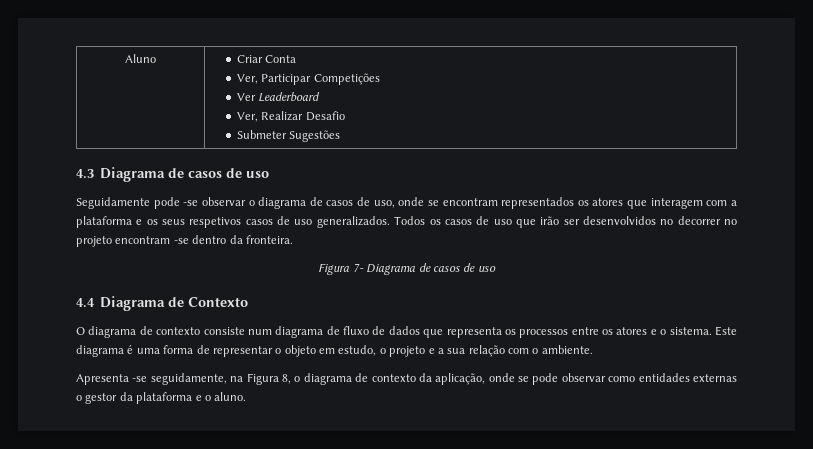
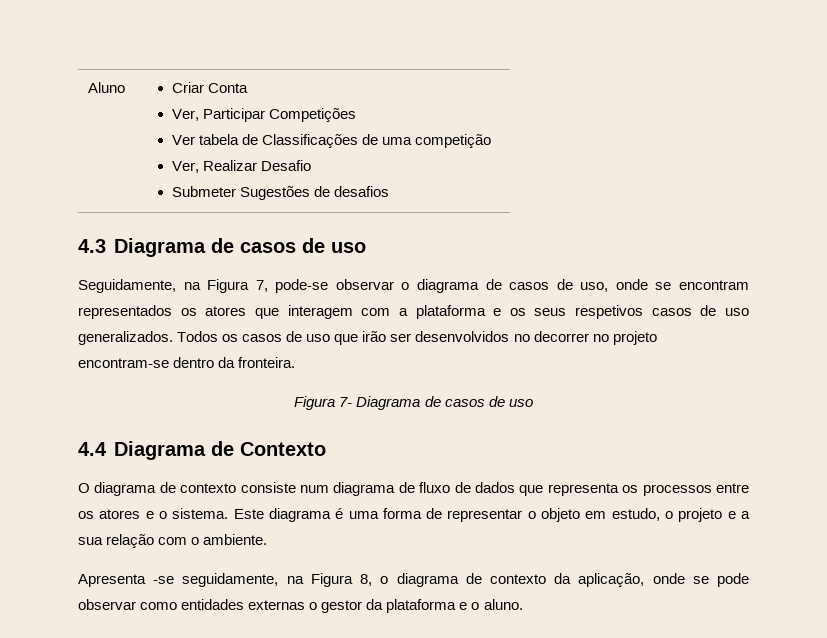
  Aluno | Criar Conta
  Ver, Participar Competições
- Ver Leaderboard
+ Ver tabela de Classificações de uma competição
  Ver, Realizar Desafio
- Submeter Sugestões
+ Submeter Sugestões de desafios
- Seguidamente pode -se observar o diagrama de casos de uso, onde se encontram representados os atores que interagem com a plataforma e os seus respetivos casos de uso generalizados.
+ Seguidamente, na Figura 7, pode-se observar o diagrama de casos de uso, onde se encontram representados os atores que interagem com a plataforma e os seus respetivos casos de uso generalizados.
- Todos os casos de uso que irão ser desenvolvidos no decorrer no projeto encontram -se dentro da fronteira.
+ Todos os casos de uso que irão ser desenvolvidos no decorrer no projeto encontram-se dentro da fronteira.

